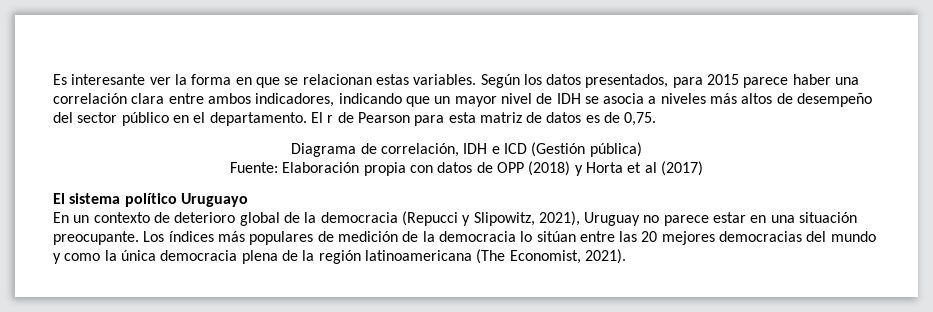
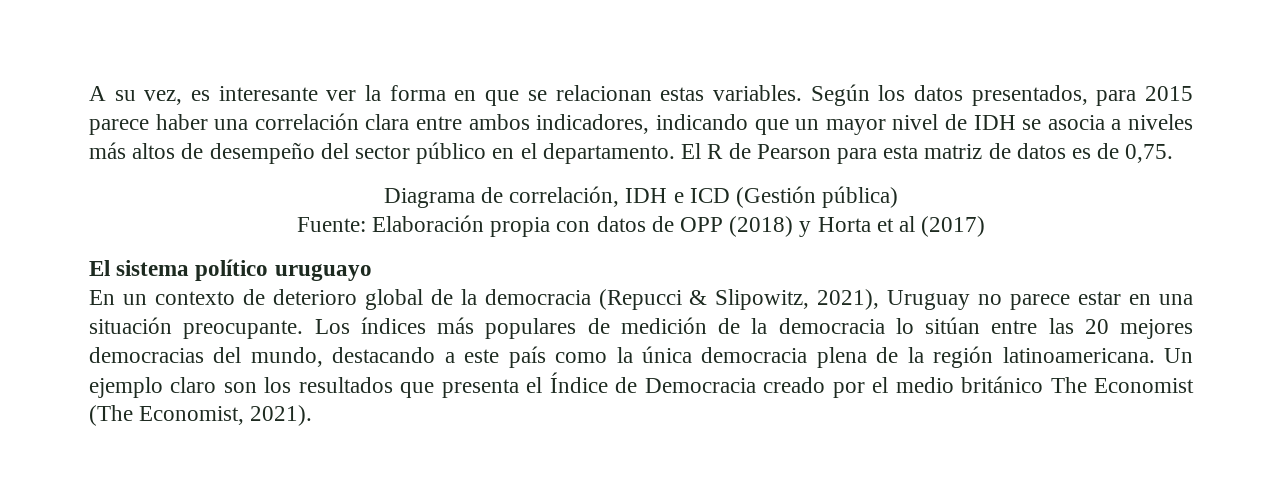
- Es interesante ver la forma en que se relacionan estas variables.
+ A su vez, es interesante ver la forma en que se relacionan estas variables.
- El r de Pearson para esta matriz de datos es de 0,75.
+ El R de Pearson para esta matriz de datos es de 0,75.
- El sistema político Uruguayo
+ El sistema político uruguayo
- En un contexto de deterioro global de la democracia (Repucci y Slipowitz, 2021), Uruguay no parece estar en una situación preocupante.
+ En un contexto de deterioro global de la democracia (Repucci & Slipowitz, 2021), Uruguay no parece estar en una situación preocupante.
- Los índices más populares de medición de la democracia lo sitúan entre las 20 mejores democracias del mundo y como la única democracia plena de la región latinoamericana (The Economist, 2021).
+ Los índices más populares de medición de la democracia lo sitúan entre las 20 mejores democracias del mundo, destacando a este país como la única democracia plena de la región latinoamericana. Un ejemplo claro son los resultados que presenta el Índice de Democracia creado por el medio británico The Economist (The Economist, 2021).

